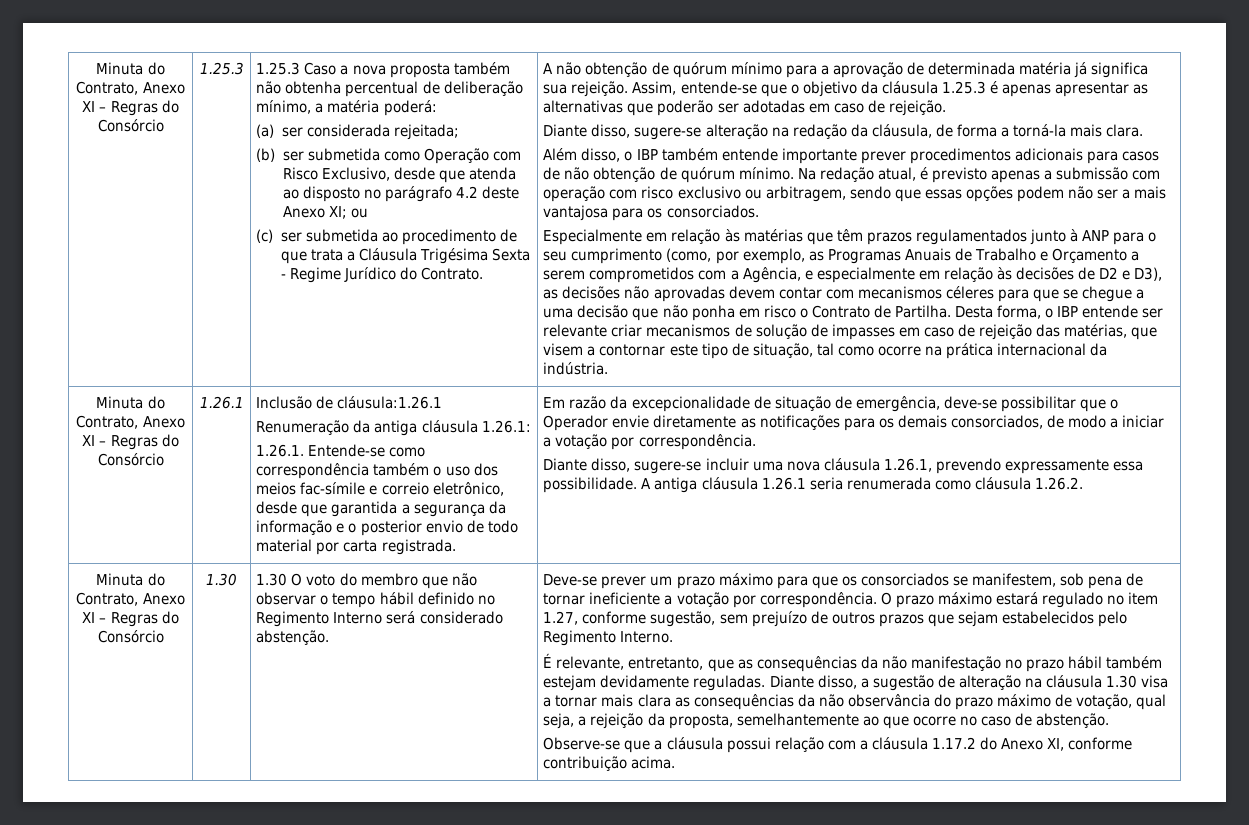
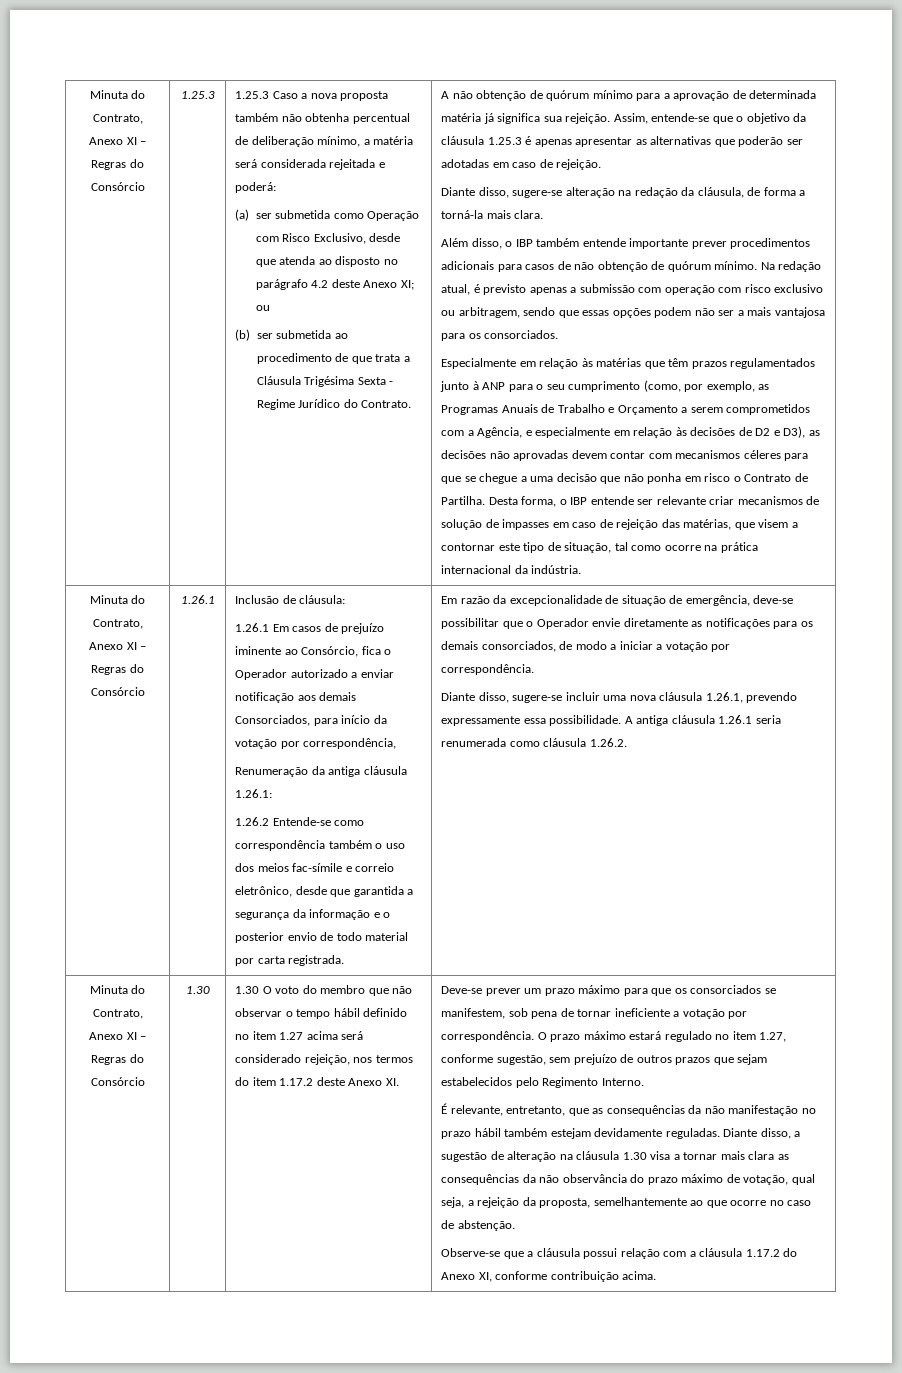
- 1.25.3 Caso a nova proposta também não obtenha percentual de deliberação mínimo, a matéria poderá:
- (a) ser considerada rejeitada;
- (b) ser submetida como Operação com Risco Exclusivo, desde que atenda ao disposto no parágrafo 4.2 deste Anexo XI; ou
+ 1.25.3 Caso a nova proposta também não obtenha percentual de deliberação mínimo, a matéria será considerada rejeitada e poderá:
+ (a) ser submetida como Operação com Risco Exclusivo, desde que atenda ao disposto no parágrafo 4.2 deste Anexo XI; ou
- (c) ser submetida ao procedimento de que trata a Cláusula Trigésima Sexta - Regime Jurídico do Contrato.
+ (b) ser submetida ao procedimento de que trata a Cláusula Trigésima Sexta - Regime Jurídico do Contrato.
- Inclusão de cláusula:1.26.1
+ Inclusão de cláusula:
+ 1.26.1 Em casos de prejuízo iminente ao Consórcio, fica o Operador autorizado a enviar notificação aos demais Consorciados, para início da votação por correspondência,
- 1.26.1. Entende-se como correspondência também o uso dos meios fac-símile e correio eletrônico, desde que garantida a segurança da informação e o posterior envio de todo material por carta registrada.
+ 1.26.2 Entende-se como correspondência também o uso dos meios fac-símile e correio eletrônico, desde que garantida a segurança da informação e o posterior envio de todo material por carta registrada.
- 1.30 O voto do membro que não observar o tempo hábil definido no Regimento Interno será considerado abstenção.
+ 1.30 O voto do membro que não observar o tempo hábil definido no item 1.27 acima será considerado rejeição, nos termos do item 1.17.2 deste Anexo XI.

